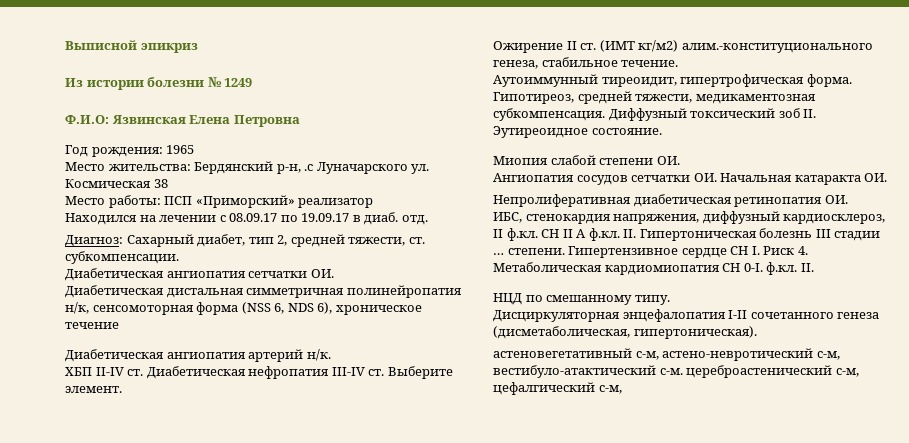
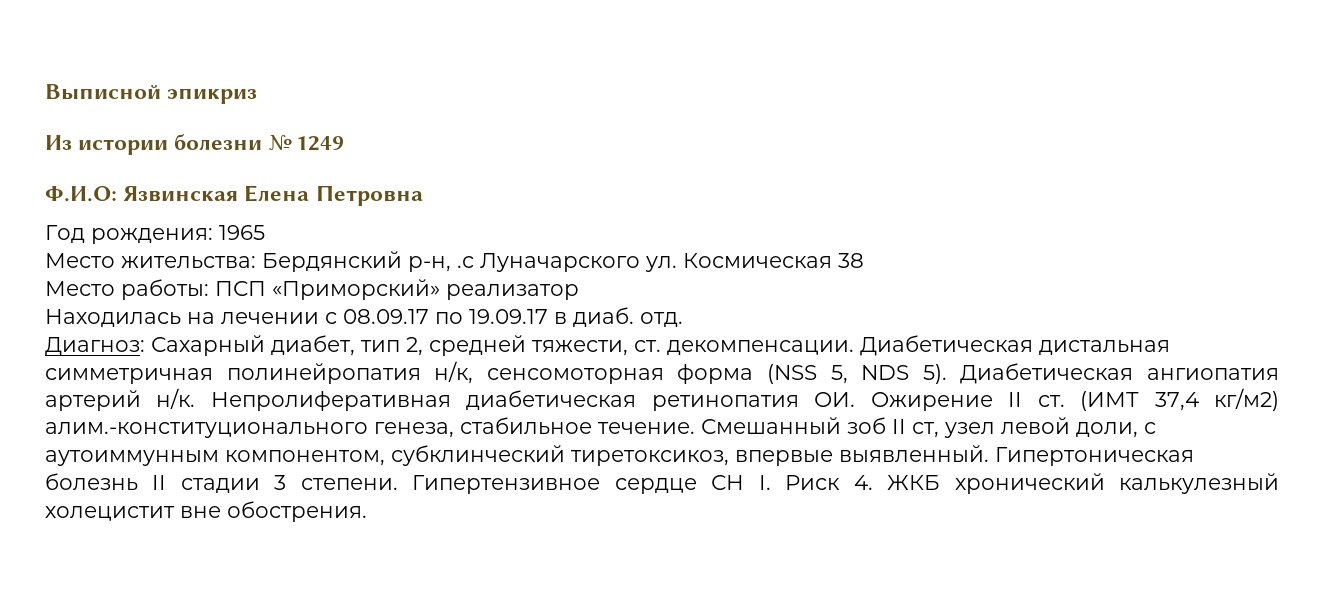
- Находился на лечении с 08.09.17 по 19.09.17 в диаб. отд.
+ Находилась на лечении с 08.09.17 по 19.09.17 в диаб. отд.
- Диагноз: Сахарный диабет, тип 2, средней тяжести, ст. субкомпенсации.
- Диабетическая ангиопатия сетчатки ОИ.
- Диабетическая дистальная симметричная полинейропатия н/к, сенсомоторная форма (NSS 6, NDS 6), хроническое течение
- Диабетическая ангиопатия артерий н/к.
- ХБП II-IV ст. Диабетическая нефропатия III-IV ст. Выберите элемент.
- Ожирение II ст. (ИМТ кг/м2) алим.-конституционального генеза, стабильное течение.
- Аутоиммунный тиреоидит, гипертрофическая форма. Гипотиреоз, средней тяжести, медикаментозная субкомпенсация. Диффузный токсический зоб II. Эутиреоидное состояние.
- Миопия слабой степени ОИ.
- Ангиопатия сосудов сетчатки ОИ. Начальная катаракта ОИ.
- Непролиферативная диабетическая ретинопатия ОИ.
- ИБС, стенокардия напряжения, диффузный кардиосклероз, II ф.кл. СН II А ф.кл. II. Гипертоническая болезнь III стадии … степени.
+ Диагноз: Сахарный диабет, тип 2, средней тяжести, ст. декомпенсации. Диабетическая дистальная симметричная полинейропатия н/к, сенсомоторная форма (NSS 5, NDS 5). Диабетическая ангиопатия артерий н/к. Непролиферативная диабетическая ретинопатия ОИ. Ожирение II ст. (ИМТ 37,4 кг/м2) алим.-конституционального генеза, стабильное течение. Смешанный зоб II ст, узел левой доли, с аутоиммунным компонентом, субклинческий тиретоксикоз, впервые выявленный. Гипертоническая болезнь II стадии 3 степени.
- Гипертензивное сердце СН I. Риск 4. Метаболическая кардиомиопатия СН 0-I. ф.кл. II.
- НЦД по смешанному типу.
- Дисциркуляторная энцефалопатия I-II сочетанного генеза (дисметаболическая, гипертоническая).
- астеновегетативный с-м, астено-невротический с-м, вестибуло-атактический с-м. цереброастенический с-м, цефалгический с-м,
+ Гипертензивное сердце СН I. Риск 4. ЖКБ хронический калькулезный холецистит вне обострения.

